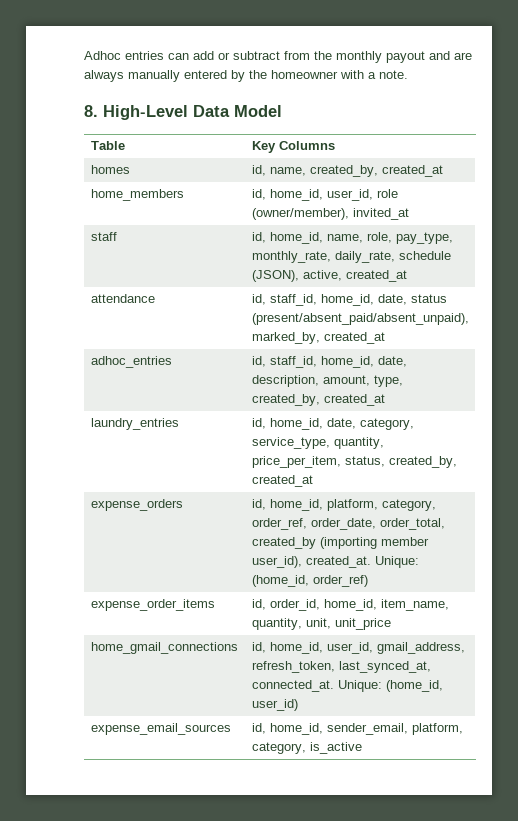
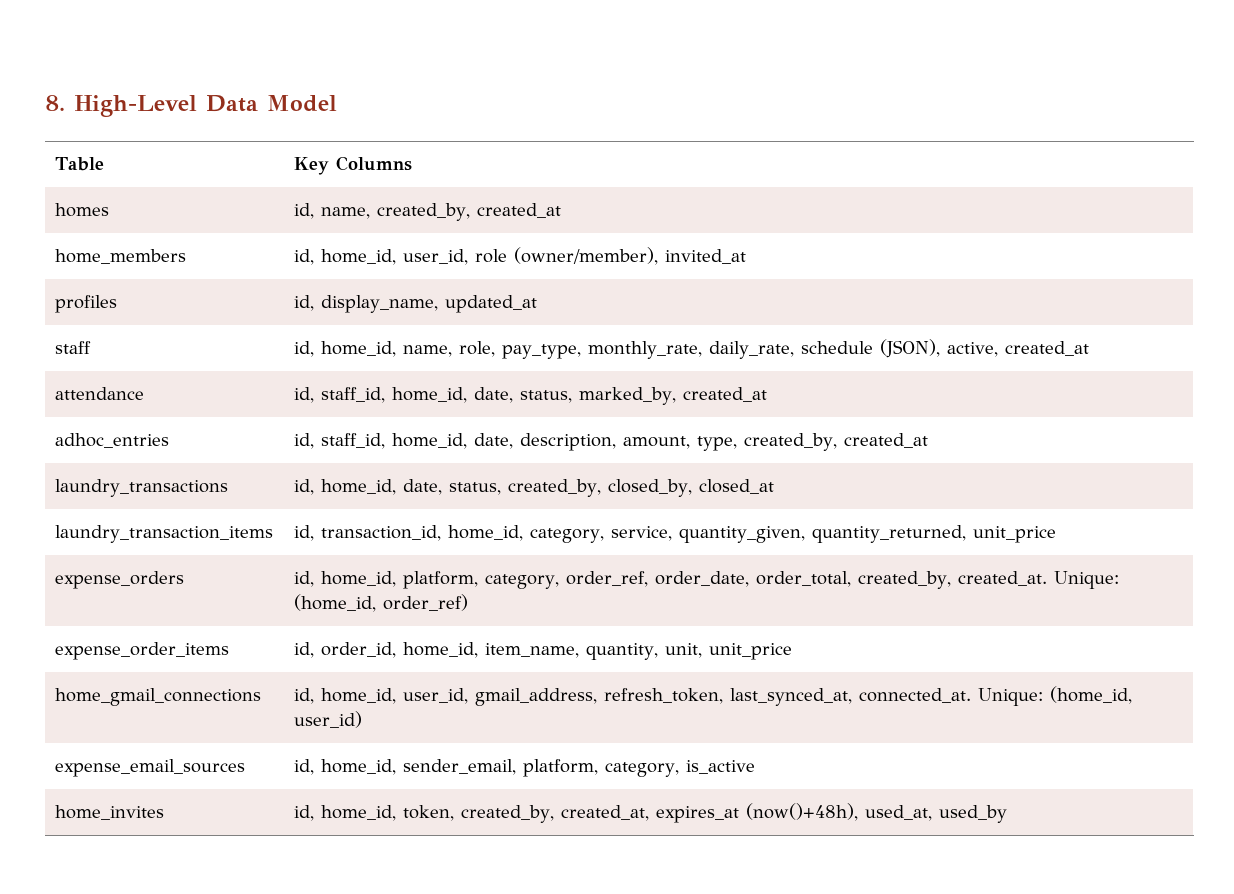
- Adhoc entries can add or subtract from the monthly payout and are always manually entered by the homeowner with a note.
+ profiles | id, display_name, updated_at
- attendance | id, staff_id, home_id, date, status (present/absent_paid/absent_unpaid), marked_by, created_at
+ attendance | id, staff_id, home_id, date, status, marked_by, created_at
- laundry_entries | id, home_id, date, category, service_type, quantity, price_per_item, status, created_by, created_at
+ laundry_transactions | id, home_id, date, status, created_by, closed_by, closed_at
+ laundry_transaction_items | id, transaction_id, home_id, category, service, quantity_given, quantity_returned, unit_price
- expense_orders | id, home_id, platform, category, order_ref, order_date, order_total, created_by (importing member user_id), created_at. Unique: (home_id, order_ref)
+ expense_orders | id, home_id, platform, category, order_ref, order_date, order_total, created_by, created_at. Unique: (home_id, order_ref)
+ home_invites | id, home_id, token, created_by, created_at, expires_at (now()+48h), used_at, used_by

